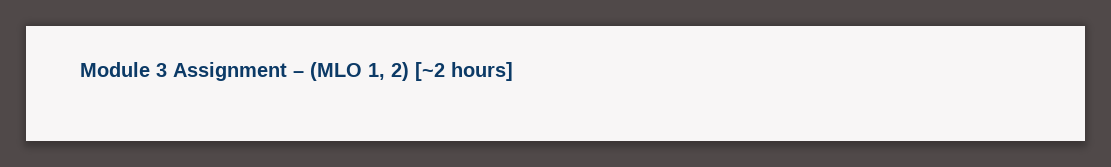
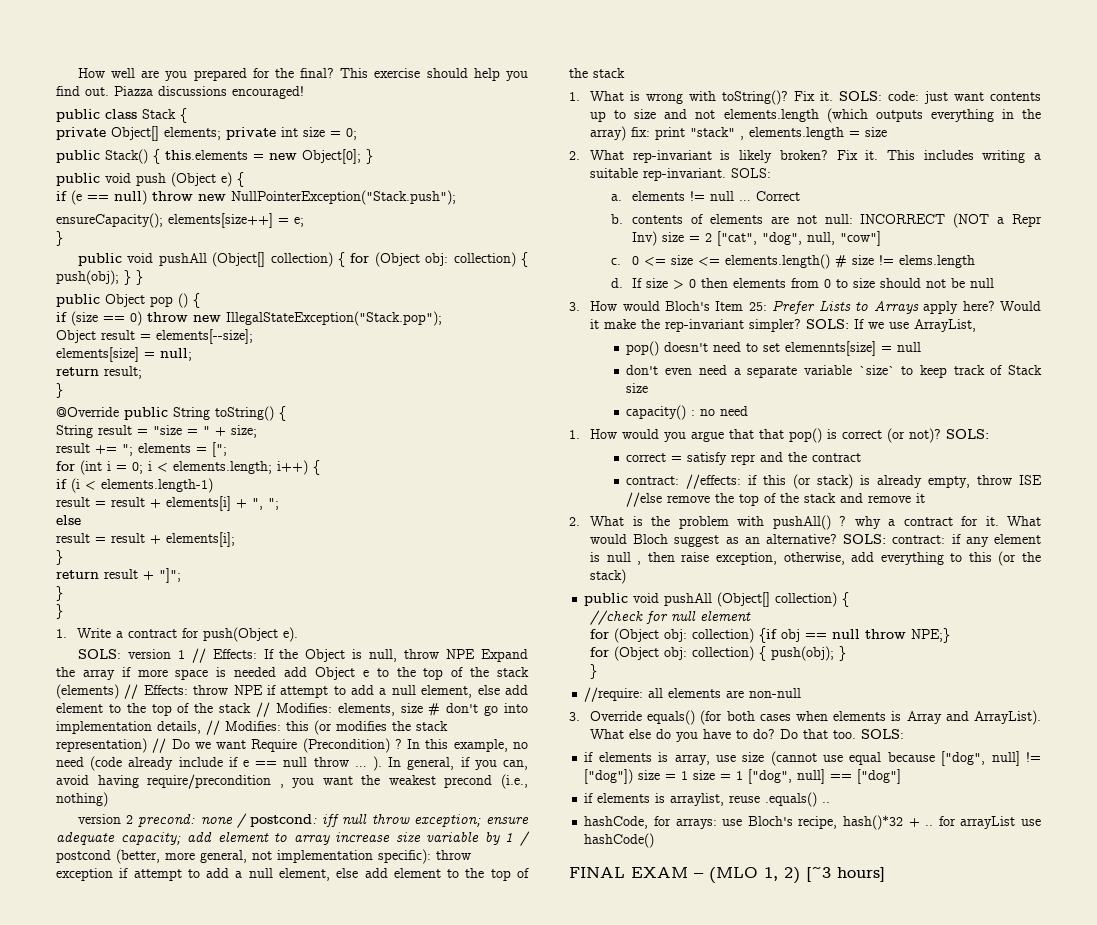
- Module 3 Assignment – (MLO 1, 2) [~2 hours]
+ How well are you prepared for the final? This exercise should help you find out. Piazza discussions encouraged!
+ public class Stack {
+ private Object[] elements; private int size = 0;
+ public Stack() { this.elements = new Object[0]; }
+ public void push (Object e) {
+ if (e == null) throw new NullPointerException("Stack.push");
+ ensureCapacity(); elements[size++] = e;
+ }
+ public void pushAll (Object[] collection) { for (Object obj: collection) { push(obj); } }
+ public Object pop () {
+ if (size == 0) throw new IllegalStateException("Stack.pop");
+ Object result = elements[--size];
+ elements[size] = null;
+ return result;
+ }
+ @Override public String toString() {
+ String result = "size = " + size;
+ result += "; elements = [";
+ for (int i = 0; i < elements.length; i++) {
+ if (i < elements.length-1)
+ result = result + elements[i] + ", ";
+ else
+ result = result + elements[i];
+ }
+ return result + "]";
+ }
+ }
+ 1. Write a contract for push(Object e).
+ SOLS: version 1 // Effects: If the Object is null, throw NPE Expand the array if more space is needed add Object e to the top of the stack (elements) // Effects: throw NPE if attempt to add a null element, else add element to the top of the stack // Modifies: elements, size # don't go into implementation details, // Modifies: this (or modifies the stack representation) // Do we want Require (Precondition) ? In this example, no need (code already include if e == null throw … ). In general, if you can, avoid having require/precondition , you want the weakest precond (i.e., nothing)
+ version 2 precond: none / postcond: iff null throw exception; ensure adequate capacity; add element to array increase size variable by 1 / postcond (better, more general, not implementation specific): throw exception if attempt to add a null element, else add element to the top of the stack
+ 1. What is wrong with toString()? Fix it. SOLS: code: just want contents up to size and not elements.length (which outputs everything in the array) fix: print "stack" , elements.length = size
+ 2. What rep-invariant is likely broken? Fix it. This includes writing a suitable rep-invariant. SOLS:
+ a. elements != null … Correct
+ b. contents of elements are not null: INCORRECT (NOT a Repr Inv) size = 2 ["cat", "dog", null, "cow"]
+ c. 0 <= size <= elements.length() # size != elems.length
+ d. If size > 0 then elements from 0 to size should not be null
+ 3. How would Bloch's Item 25: Prefer Lists to Arrays apply here? Would it make the rep-invariant simpler? SOLS: If we use ArrayList,
+ pop() doesn't need to set elemennts[size] = null
+ don't even need a separate variable `size` to keep track of Stack size
+ capacity() : no need
+ 1. How would you argue that that pop() is correct (or not)? SOLS:
+ correct = satisfy repr and the contract
+ contract: //effects: if this (or stack) is already empty, throw ISE //else remove the top of the stack and remove it
+ 2. What is the problem with pushAll() ? why a contract for it. What would Bloch suggest as an alternative? SOLS: contract: if any element is null , then raise exception, otherwise, add everything to this (or the stack)
+ public void pushAll (Object[] collection) {
+ //check for null element
+ for (Object obj: collection) {if obj == null throw NPE;}
+ for (Object obj: collection) { push(obj); }
+ }
+ //require: all elements are non-null
+ 3. Override equals() (for both cases when elements is Array and ArrayList). What else do you have to do? Do that too. SOLS:
+ if elements is array, use size (cannot use equal because ["dog", null] != ["dog"]) size = 1 size = 1 ["dog", null] == ["dog"]
+ if elements is arraylist, reuse .equals() ..
+ hashCode, for arrays: use Bloch's recipe, hash()*32 + .. for arrayList use hashCode()
+ FINAL EXAM – (MLO 1, 2) [~3 hours]

